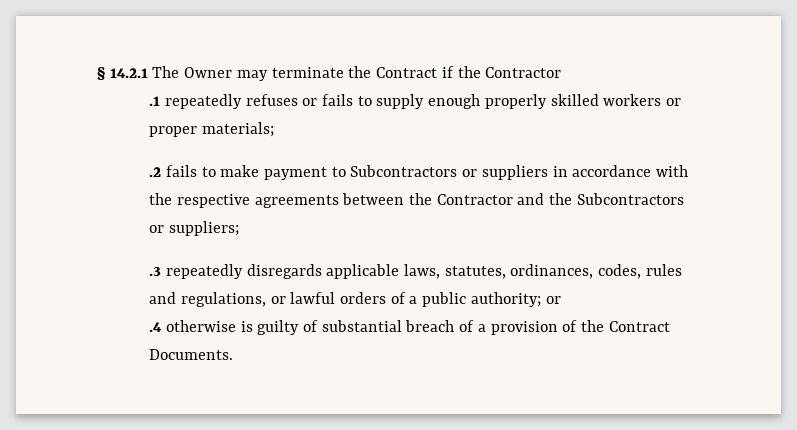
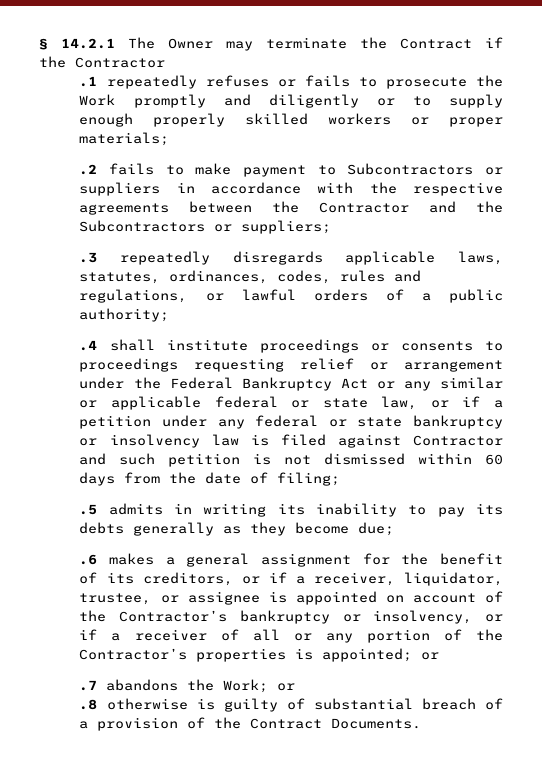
- .1 repeatedly refuses or fails to supply enough properly skilled workers or proper materials;
+ .1 repeatedly refuses or fails to prosecute the Work promptly and diligently or to supply enough properly skilled workers or proper materials;
- .3 repeatedly disregards applicable laws, statutes, ordinances, codes, rules and regulations, or lawful orders of a public authority; or
- .4 otherwise is guilty of substantial breach of a provision of the Contract Documents.
+ .3 repeatedly disregards applicable laws, statutes, ordinances, codes, rules and regulations, or lawful orders of a public authority;
+ .4 shall institute proceedings or consents to proceedings requesting relief or arrangement under the Federal Bankruptcy Act or any similar or applicable federal or state law, or if a petition under any federal or state bankruptcy or insolvency law is filed against Contractor and such petition is not dismissed within 60 days from the date of filing;
+ .5 admits in writing its inability to pay its debts generally as they become due;
+ .6 makes a general assignment for the benefit of its creditors, or if a receiver, liquidator, trustee, or assignee is appointed on account of the Contractor’s bankruptcy or insolvency, or if a receiver of all or any portion of the Contractor’s properties is appointed; or
+ .7 abandons the Work; or
+ .8 otherwise is guilty of substantial breach of a provision of the Contract Documents.

